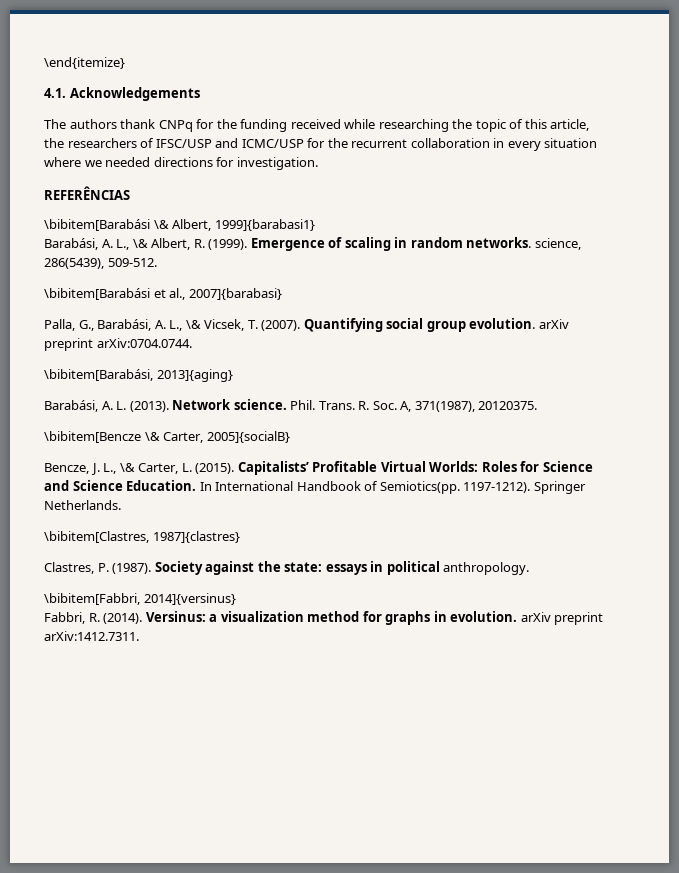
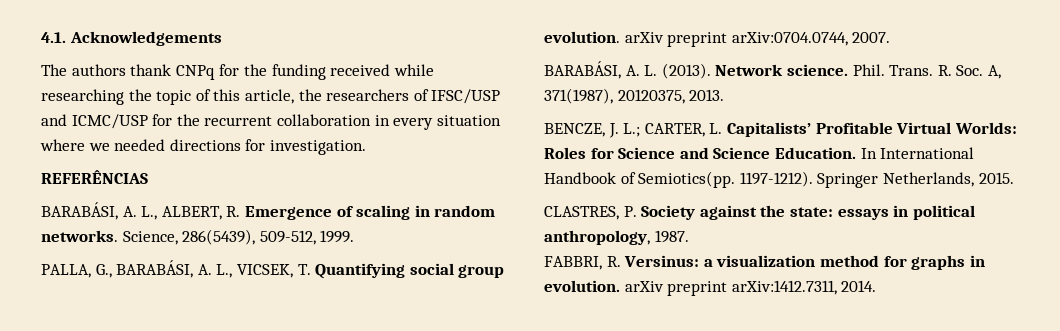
- \end{itemize}
- \bibitem[Barabási \& Albert, 1999]{barabasi1}
- Barabási, A. L., \& Albert, R. (1999). Emergence of scaling in random networks. science, 286(5439), 509-512.
- \bibitem[Barabási et al., 2007]{barabasi}
- Palla, G., Barabási, A. L., \& Vicsek, T. (2007). Quantifying social group evolution. arXiv preprint arXiv:0704.0744.
- \bibitem[Barabási, 2013]{aging}
- Barabási, A. L. (2013).
+ BARABÁSI, A. L., ALBERT, R. Emergence of scaling in random networks. Science, 286(5439), 509-512, 1999.
+ PALLA, G., BARABÁSI, A. L., VICSEK, T. Quantifying social group evolution. arXiv preprint arXiv:0704.0744, 2007.
+ BARABÁSI, A. L. (2013).
- R. Soc. A, 371(1987), 20120375.
- \bibitem[Bencze \& Carter, 2005]{socialB}
- Bencze, J. L., \& Carter, L. (2015). Capitalists’ Profitable Virtual Worlds: Roles for Science and Science Education.
+ R. Soc. A, 371(1987), 20120375, 2013.
+ BENCZE, J. L.; CARTER, L. Capitalists’ Profitable Virtual Worlds: Roles for Science and Science Education.
- Springer Netherlands.
- \bibitem[Clastres, 1987]{clastres}
- Clastres, P. (1987). Society against the state: essays in political anthropology.
- \bibitem[Fabbri, 2014]{versinus}
- Fabbri, R. (2014). Versinus: a visualization method for graphs in evolution. arXiv preprint arXiv:1412.7311.
+ Springer Netherlands, 2015.
+ CLASTRES, P. Society against the state: essays in political anthropology, 1987.
+ FABBRI, R. Versinus: a visualization method for graphs in evolution. arXiv preprint arXiv:1412.7311, 2014.

